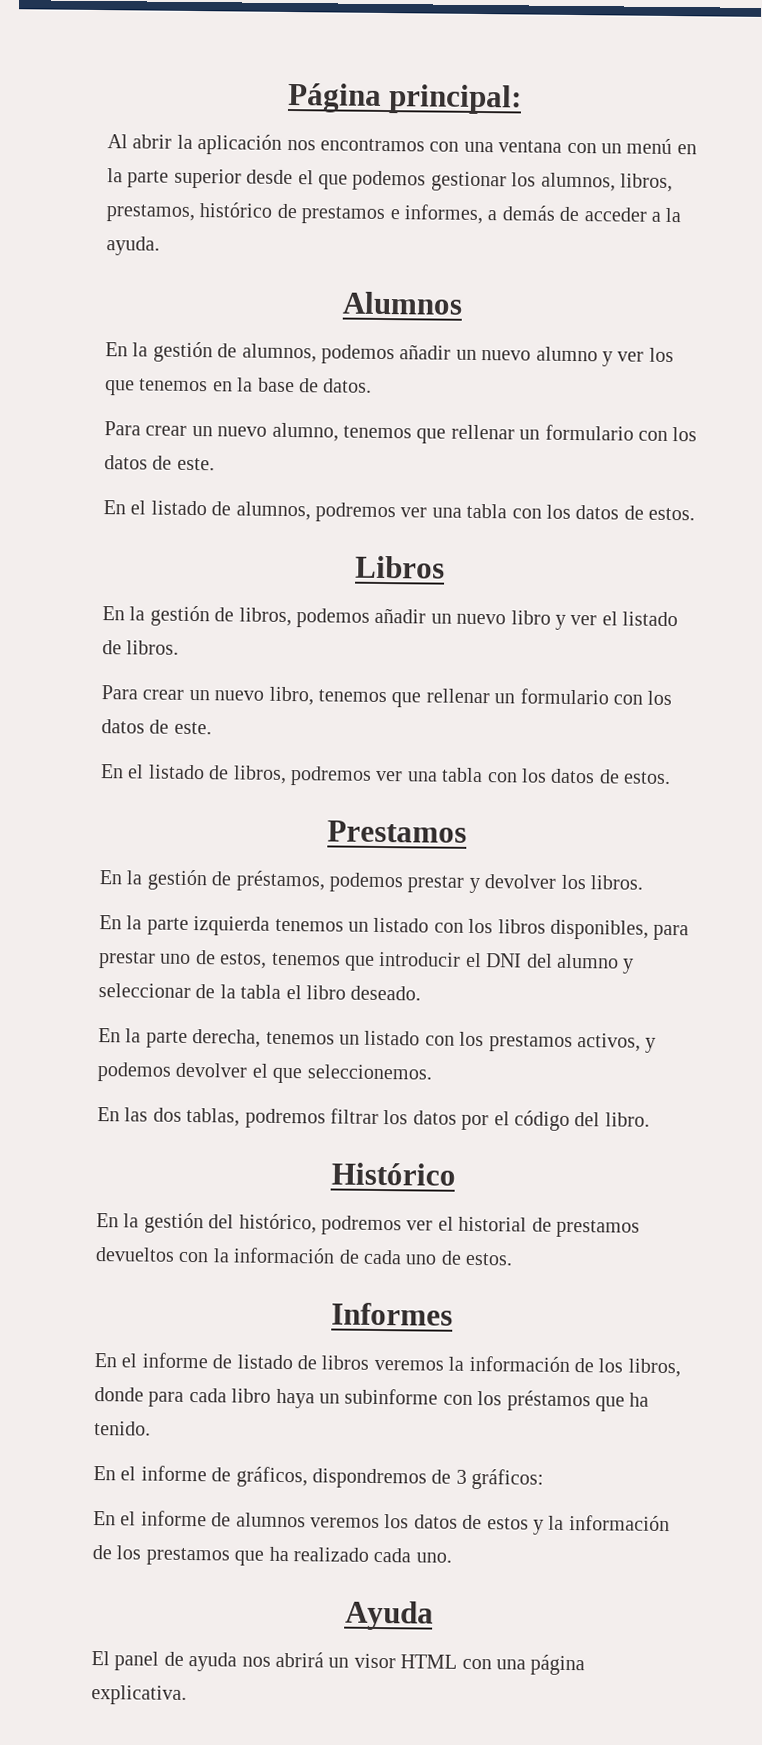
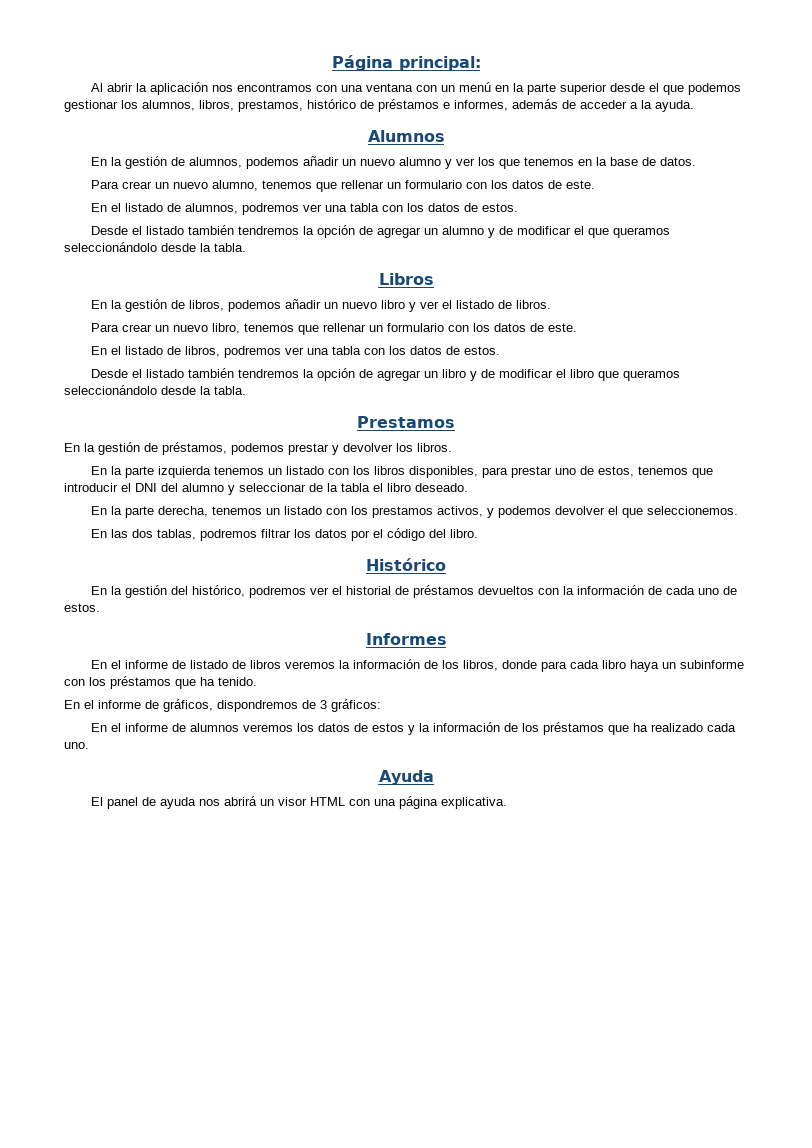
- Al abrir la aplicación nos encontramos con una ventana con un menú en la parte superior desde el que podemos gestionar los alumnos, libros, prestamos, histórico de prestamos e informes, a demás de acceder a la ayuda.
+ Al abrir la aplicación nos encontramos con una ventana con un menú en la parte superior desde el que podemos gestionar los alumnos, libros, prestamos, histórico de préstamos e informes, además de acceder a la ayuda.
+ Desde el listado también tendremos la opción de agregar un alumno y de modificar el que queramos seleccionándolo desde la tabla.
+ Desde el listado también tendremos la opción de agregar un libro y de modificar el libro que queramos seleccionándolo desde la tabla.
- En la gestión del histórico, podremos ver el historial de prestamos devueltos con la información de cada uno de estos.
+ En la gestión del histórico, podremos ver el historial de préstamos devueltos con la información de cada uno de estos.
- En el informe de alumnos veremos los datos de estos y la información de los prestamos que ha realizado cada uno.
+ En el informe de alumnos veremos los datos de estos y la información de los préstamos que ha realizado cada uno.

